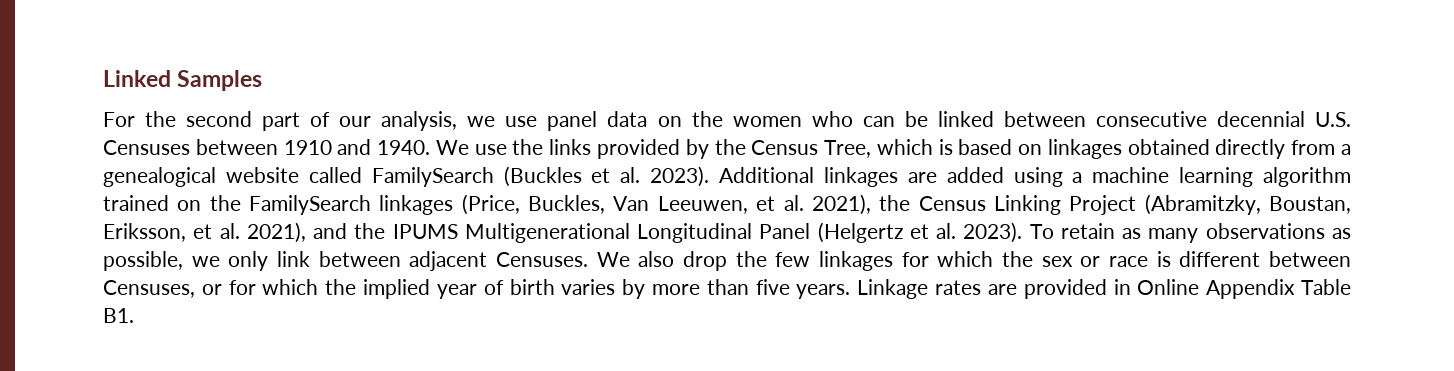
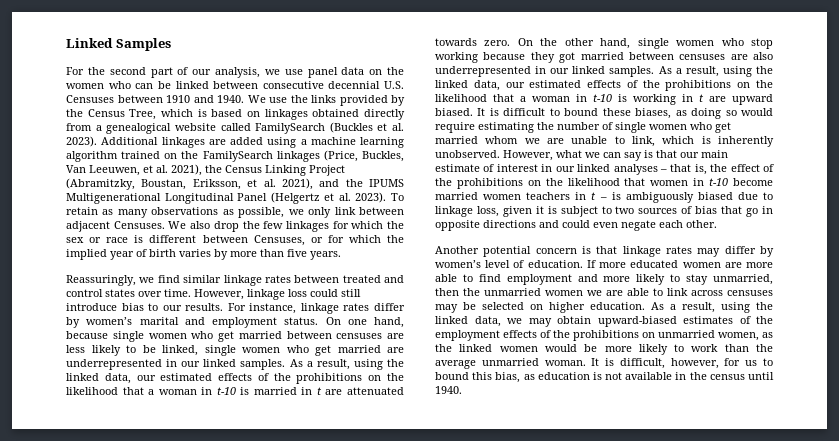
- We also drop the few linkages for which the sex or race is different between Censuses, or for which the implied year of birth varies by more than five years. Linkage rates are provided in Online Appendix Table B1.
+ We also drop the few linkages for which the sex or race is different between Censuses, or for which the implied year of birth varies by more than five years.
+ Reassuringly, we find similar linkage rates between treated and control states over time. However, linkage loss could still introduce bias to our results. For instance, linkage rates differ by women’s marital and employment status. On one hand, because single women who get married between censuses are less likely to be linked, single women who get married are underrepresented in our linked samples. As a result, using the linked data, our estimated effects of the prohibitions on the likelihood that a woman in t-10 is married in t are attenuated towards zero. On the other hand, single women who stop working because they got married between censuses are also underrepresented in our linked samples. As a result, using the linked data, our estimated effects of the prohibitions on the likelihood that a woman in t-10 is working in t are upward biased. It is difficult to bound these biases, as doing so would require estimating the number of single women who get married whom we are unable to link, which is inherently unobserved. However, what we can say is that our main estimate of interest in our linked analyses – that is, the effect of the prohibitions on the likelihood that women in t-10 become married women teachers in t – is ambiguously biased due to linkage loss, given it is subject to two sources of bias that go in opposite directions and could even negate each other.
+ Another potential concern is that linkage rates may differ by women’s level of education. If more educated women are more able to find employment and more likely to stay unmarried, then the unmarried women we are able to link across censuses may be selected on higher education. As a result, using the linked data, we may obtain upward-biased estimates of the employment effects of the prohibitions on unmarried women, as the linked women would be more likely to work than the average unmarried woman. It is difficult, however, for us to bound this bias, as education is not available in the census until 1940.

